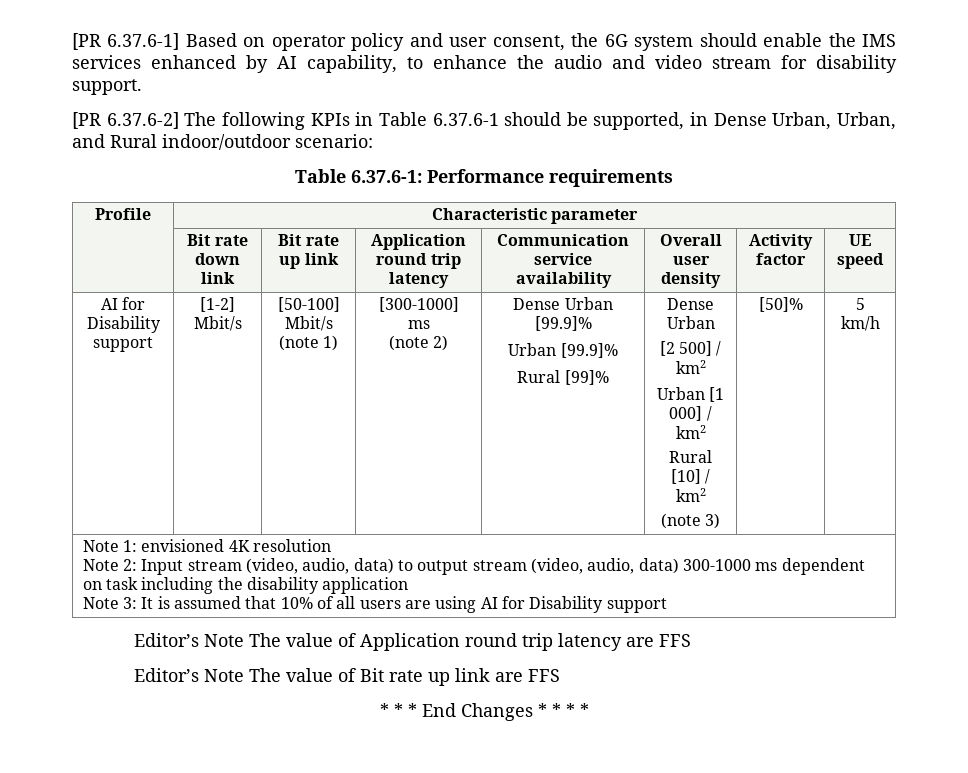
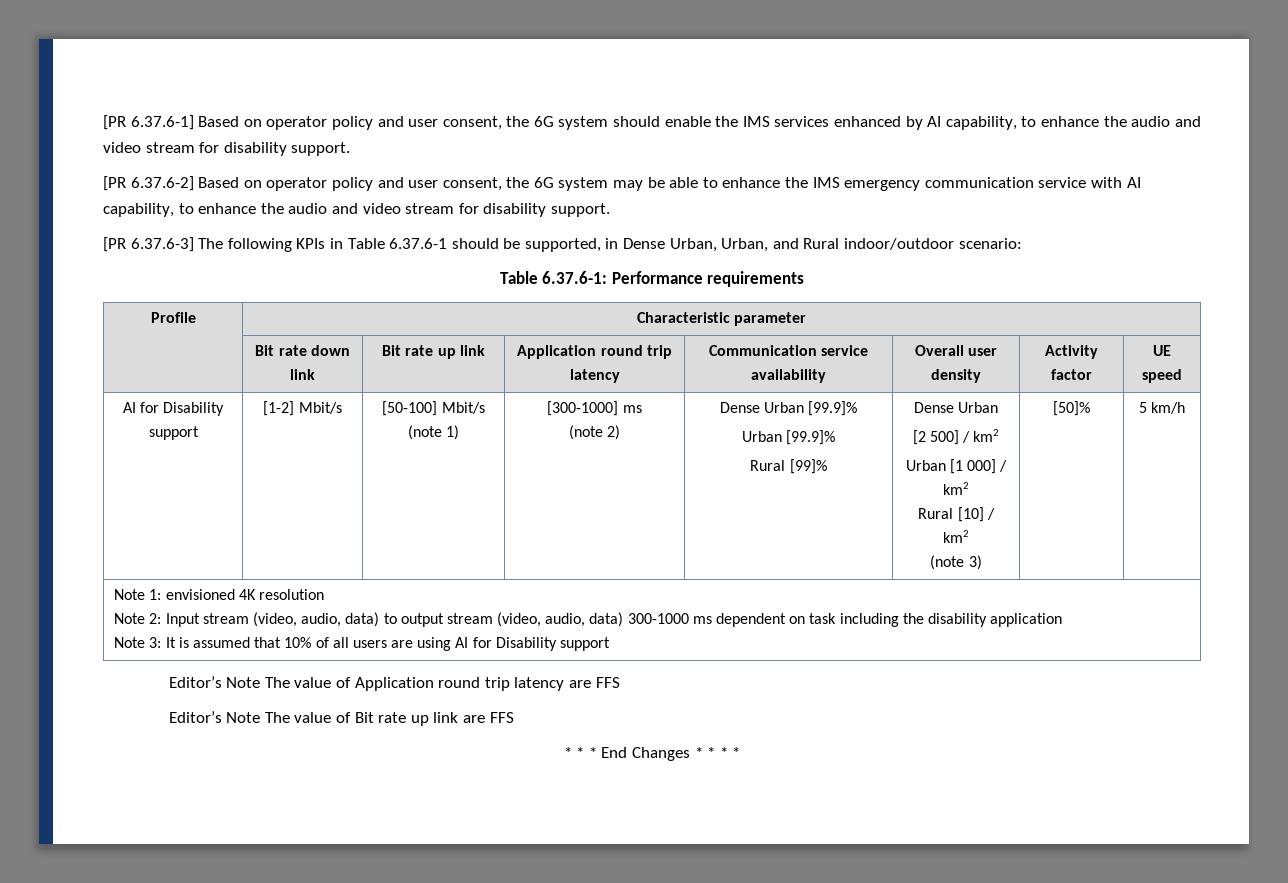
- [PR 6.37.6-2] The following KPIs in Table 6.37.6-1 should be supported, in Dense Urban, Urban, and Rural indoor/outdoor scenario:
+ [PR 6.37.6-2] Based on operator policy and user consent, the 6G system may be able to enhance the IMS emergency communication service with AI capability, to enhance the audio and video stream for disability support.
+ [PR 6.37.6-3] The following KPIs in Table 6.37.6-1 should be supported, in Dense Urban, Urban, and Rural indoor/outdoor scenario:

